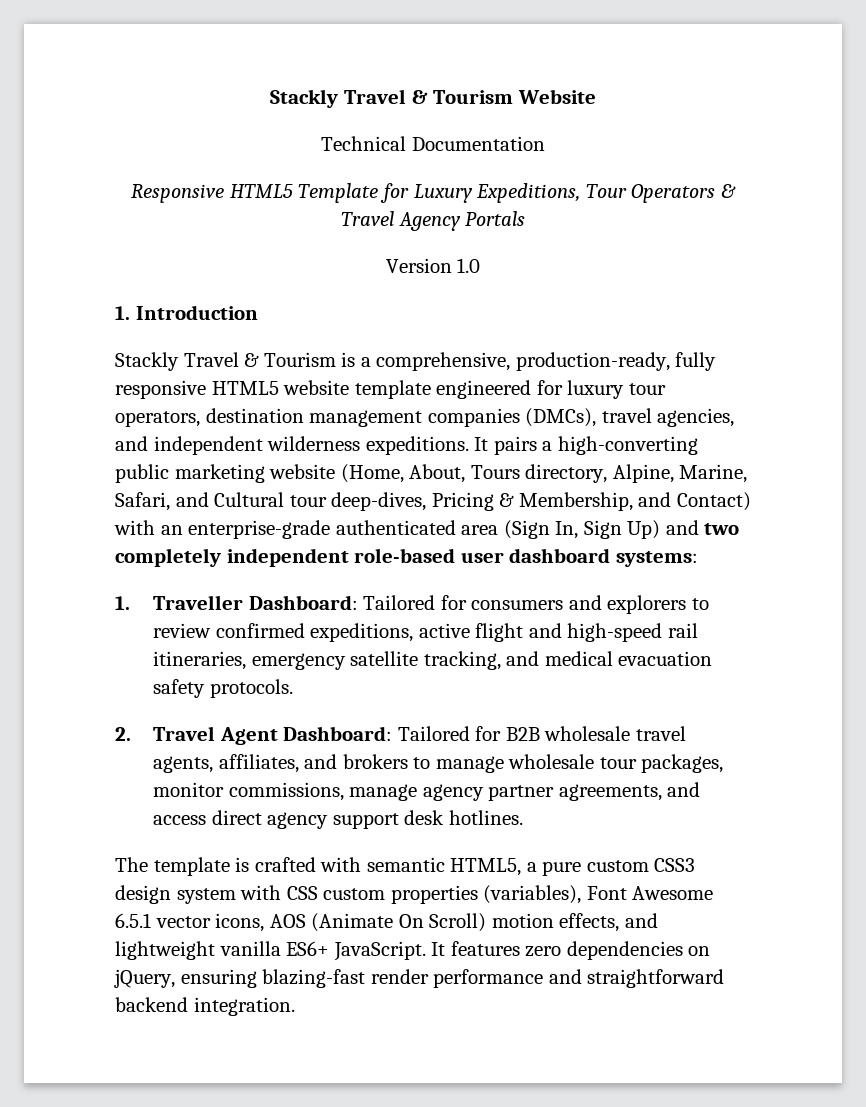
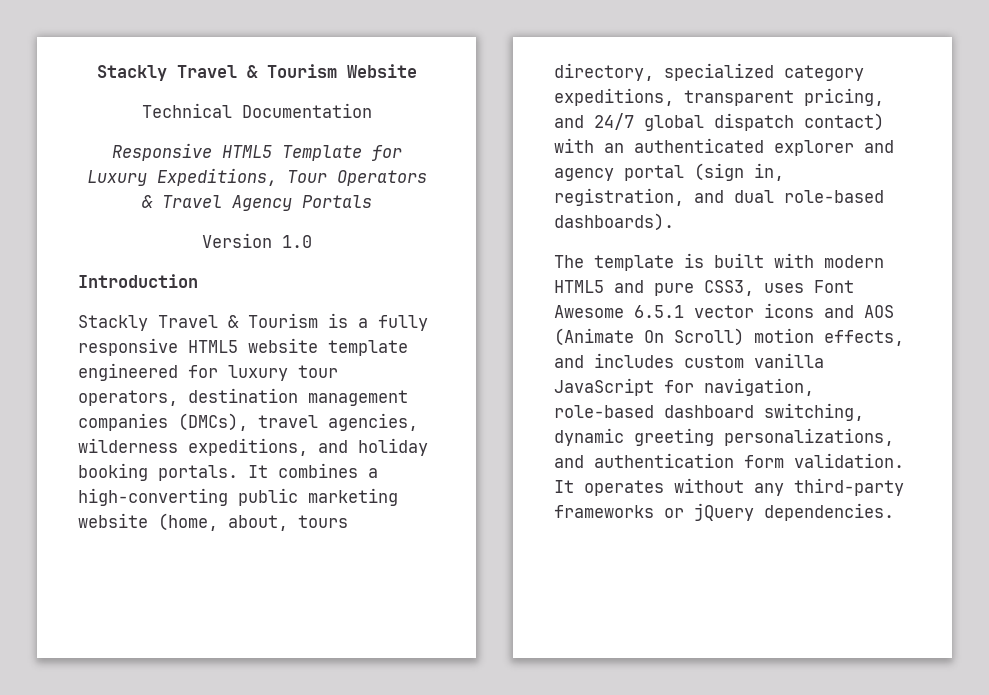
- 1. Introduction
+ Introduction
- Stackly Travel & Tourism is a comprehensive, production-ready, fully responsive HTML5 website template engineered for luxury tour operators, destination management companies (DMCs), travel agencies, and independent wilderness expeditions. It pairs a high-converting public marketing website (Home, About, Tours directory, Alpine, Marine, Safari, and Cultural tour deep-dives, Pricing & Membership, and Contact) with an enterprise-grade authenticated area (Sign In, Sign Up) and two completely independent role-based user dashboard systems:
- 1. Traveller Dashboard: Tailored for consumers and explorers to review confirmed expeditions, active flight and high-speed rail itineraries, emergency satellite tracking, and medical evacuation safety protocols.
- 2. Travel Agent Dashboard: Tailored for B2B wholesale travel agents, affiliates, and brokers to manage wholesale tour packages, monitor commissions, manage agency partner agreements, and access direct agency support desk hotlines.
- The template is crafted with semantic HTML5, a pure custom CSS3 design system with CSS custom properties (variables), Font Awesome 6.5.1 vector icons, AOS (Animate On Scroll) motion effects, and lightweight vanilla ES6+ JavaScript. It features zero dependencies on jQuery, ensuring blazing-fast render performance and straightforward backend integration.
+ Stackly Travel & Tourism is a fully responsive HTML5 website template engineered for luxury tour operators, destination management companies (DMCs), travel agencies, wilderness expeditions, and holiday booking portals. It combines a high-converting public marketing website (home, about, tours directory, specialized category expeditions, transparent pricing, and 24/7 global dispatch contact) with an authenticated explorer and agency portal (sign in, registration, and dual role-based dashboards).
+ The template is built with modern HTML5 and pure CSS3, uses Font Awesome 6.5.1 vector icons and AOS (Animate On Scroll) motion effects, and includes custom vanilla JavaScript for navigation, role-based dashboard switching, dynamic greeting personalizations, and authentication form validation. It operates without any third-party frameworks or jQuery dependencies.

